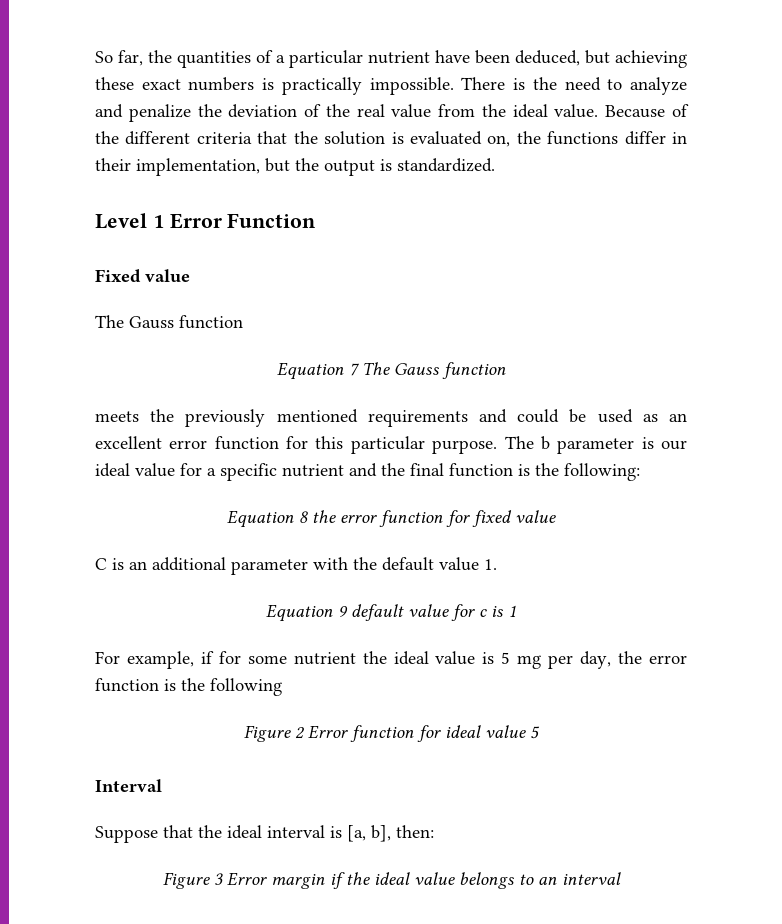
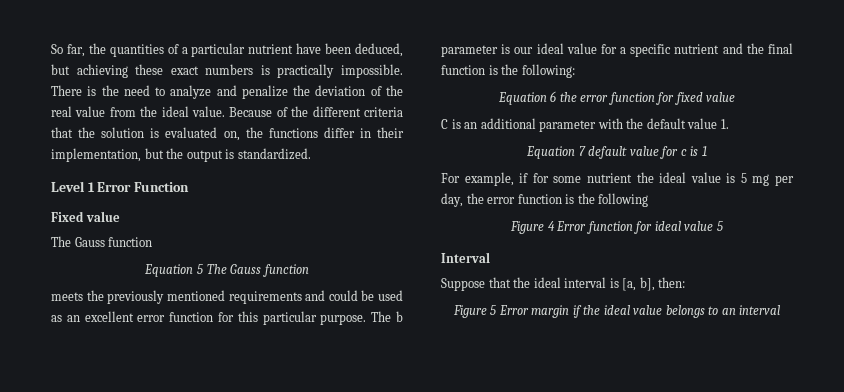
- Equation 7 The Gauss function
+ Equation 5 The Gauss function
- Equation 8 the error function for fixed value
+ Equation 6 the error function for fixed value
- Equation 9 default value for c is 1
+ Equation 7 default value for c is 1
- Figure 2 Error function for ideal value 5
+ Figure 4 Error function for ideal value 5
- Figure 3 Error margin if the ideal value belongs to an interval
+ Figure 5 Error margin if the ideal value belongs to an interval

